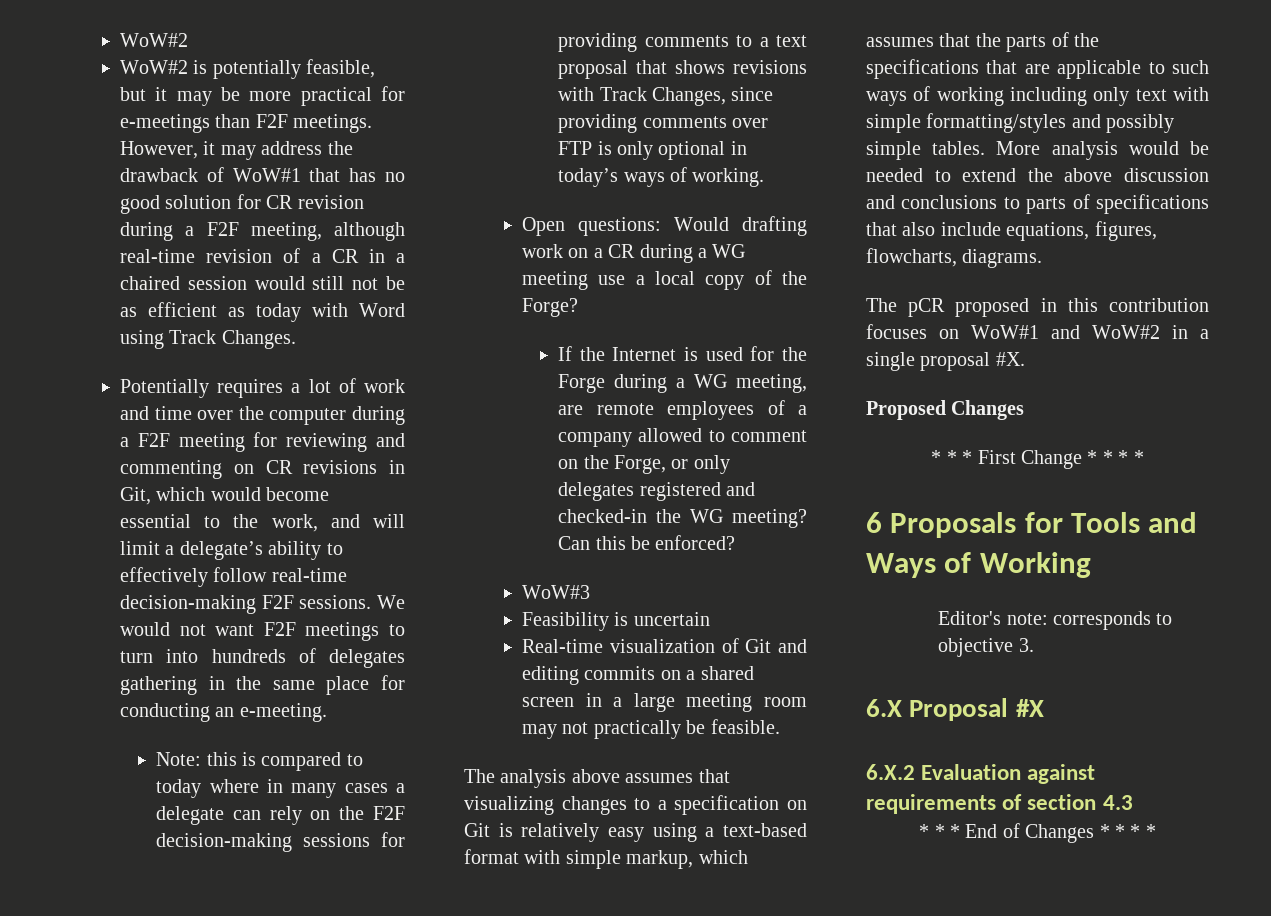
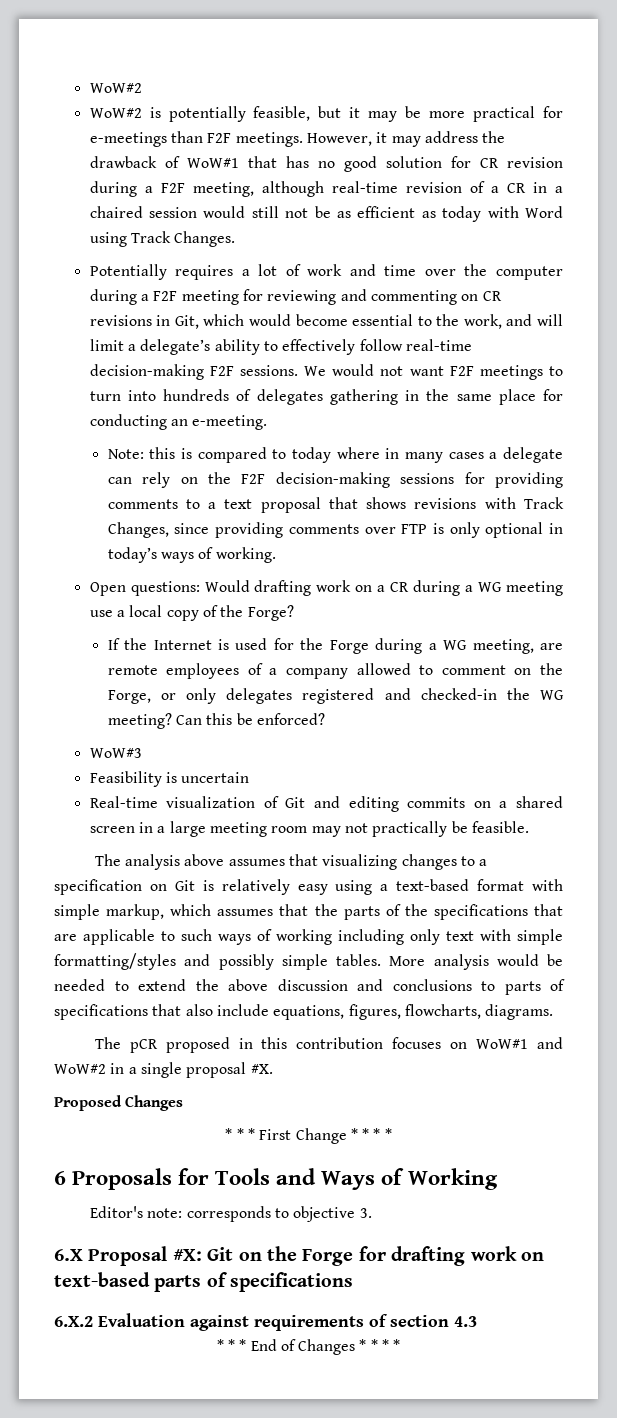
- 6.X Proposal #X
+ 6.X Proposal #X: Git on the Forge for drafting work on text-based parts of specifications

